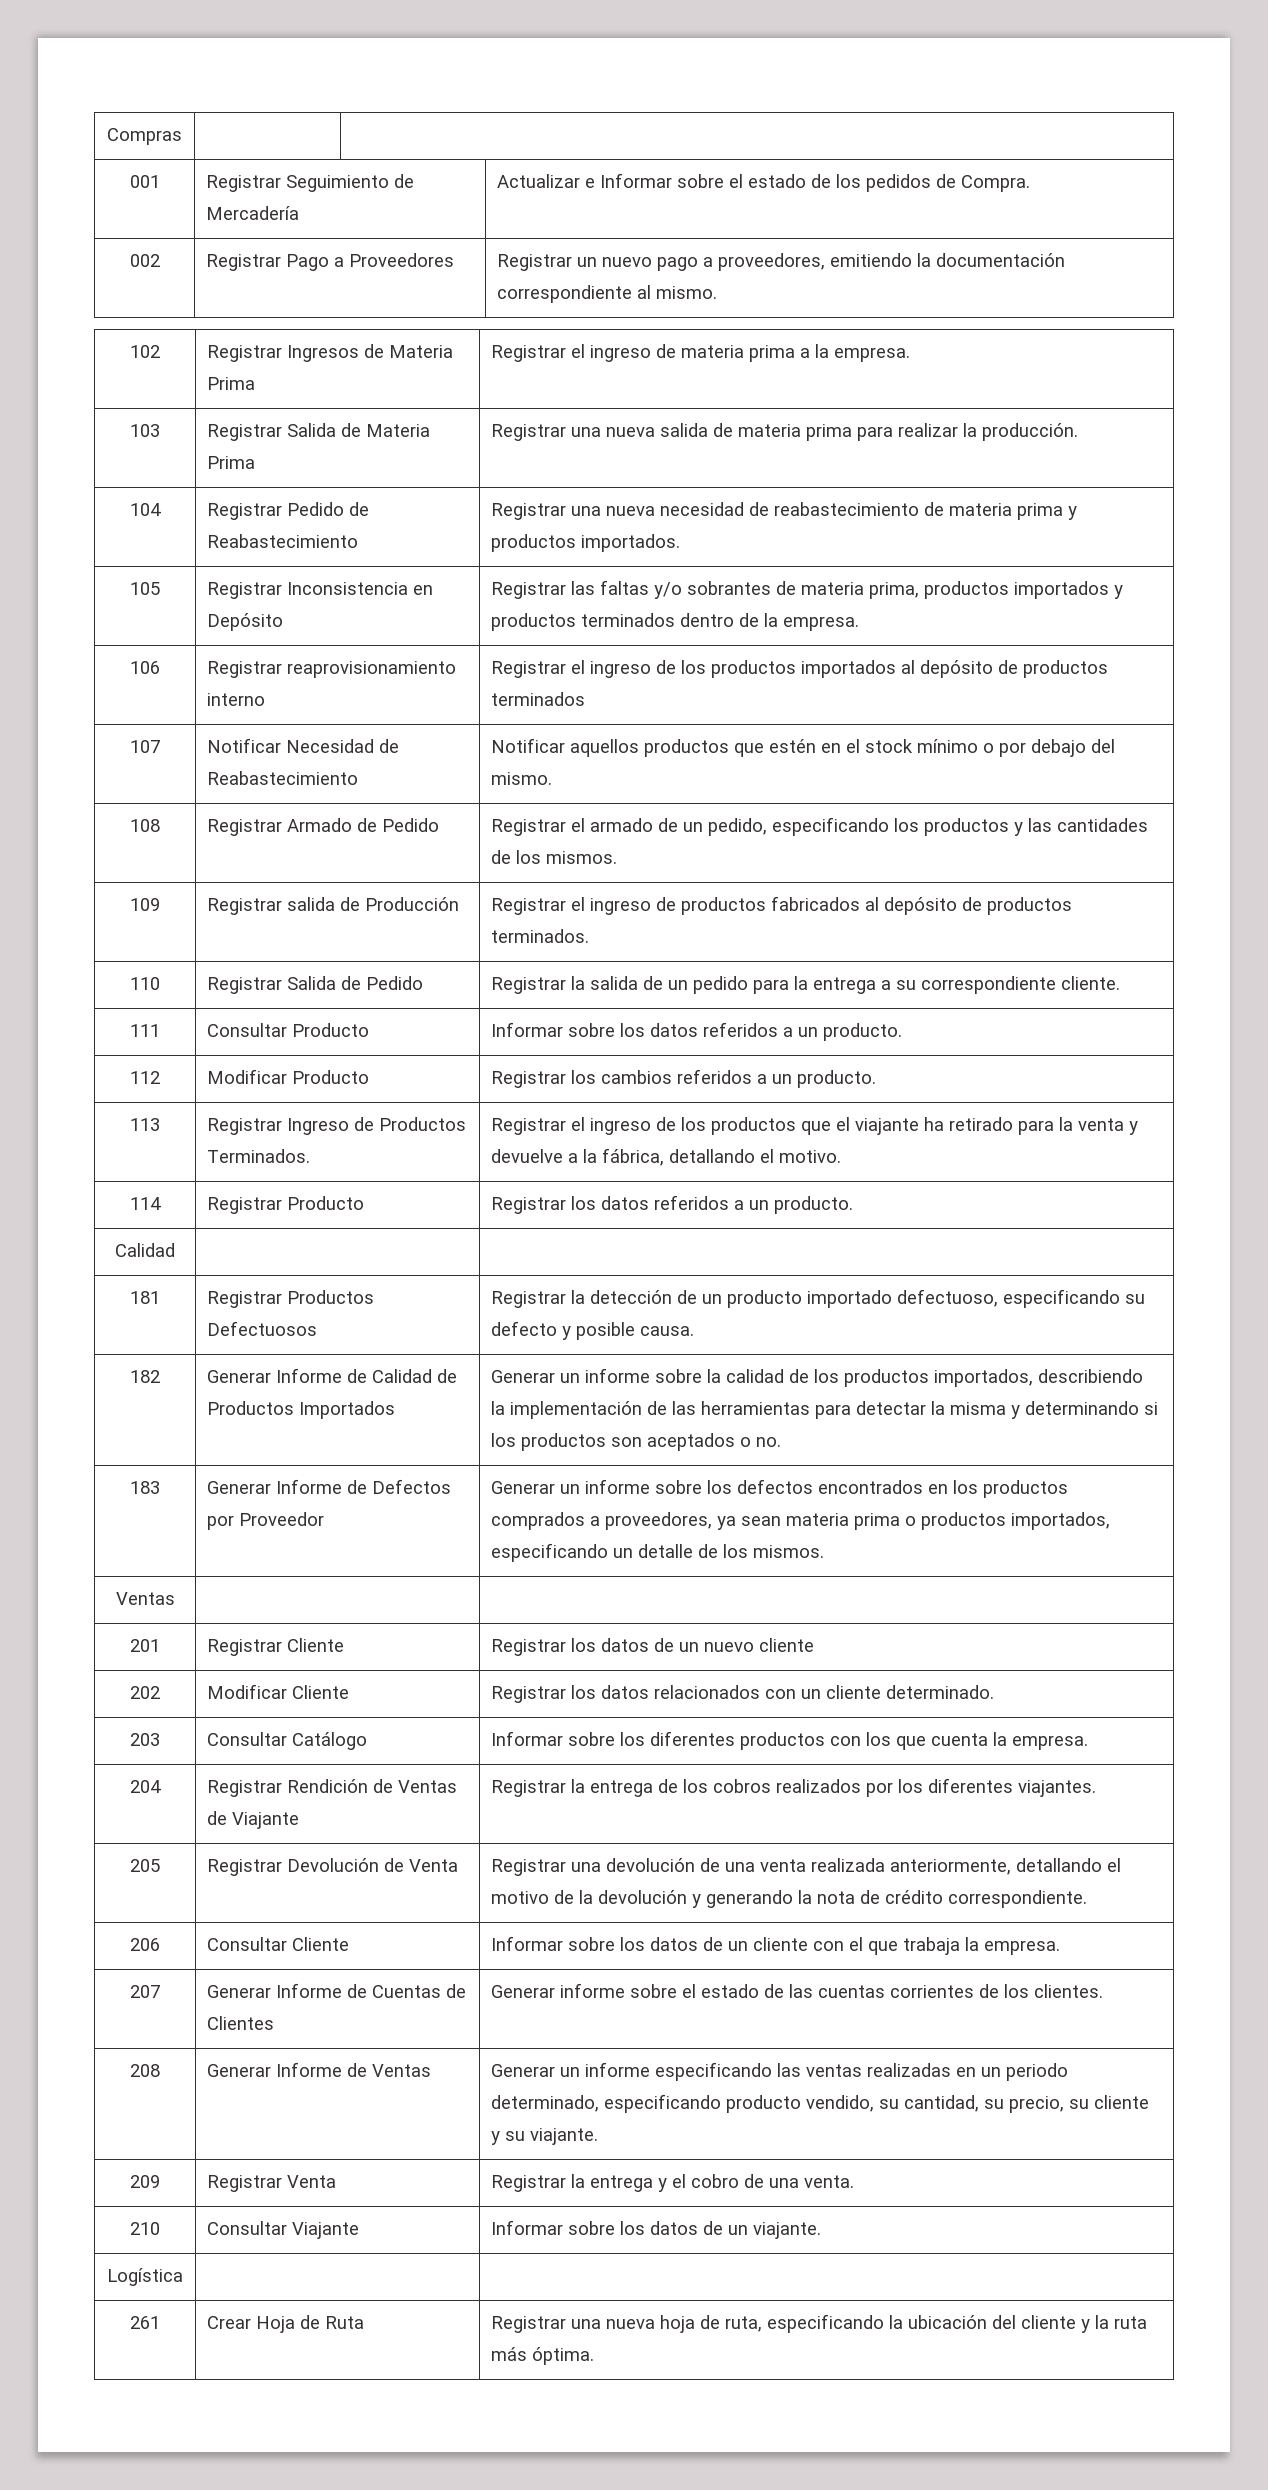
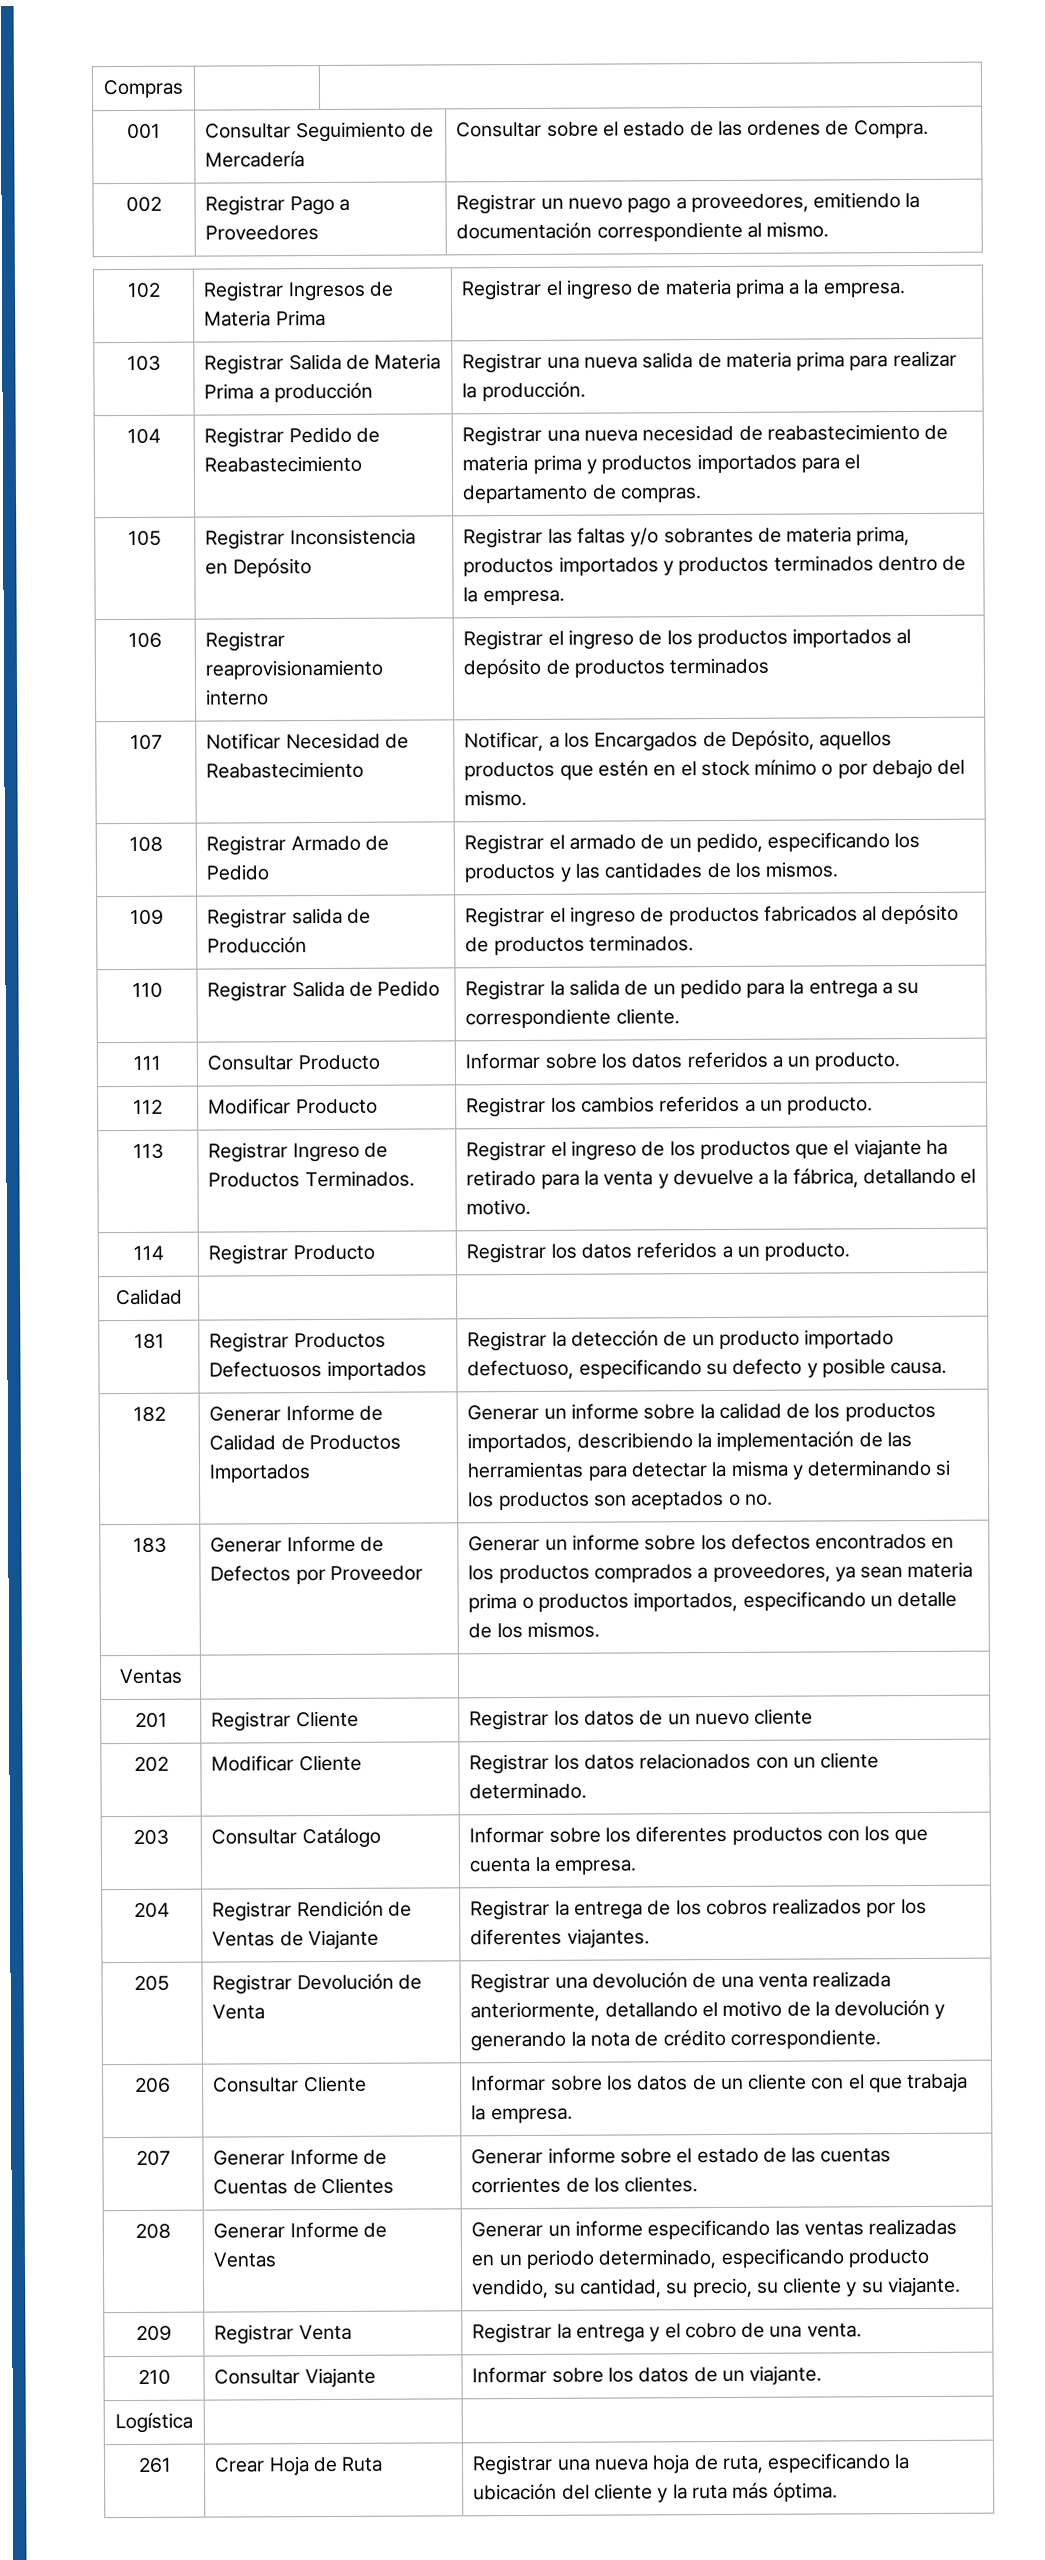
- 001 | Registrar Seguimiento de Mercadería | Actualizar e Informar sobre el estado de los pedidos de Compra.
+ 001 | Consultar Seguimiento de Mercadería | Consultar sobre el estado de las ordenes de Compra.
- 103 | Registrar Salida de Materia Prima | Registrar una nueva salida de materia prima para realizar la producción.
+ 103 | Registrar Salida de Materia Prima a producción | Registrar una nueva salida de materia prima para realizar la producción.
- 104 | Registrar Pedido de Reabastecimiento | Registrar una nueva necesidad de reabastecimiento de materia prima y productos importados.
+ 104 | Registrar Pedido de Reabastecimiento | Registrar una nueva necesidad de reabastecimiento de materia prima y productos importados para el departamento de compras.
- 107 | Notificar Necesidad de Reabastecimiento | Notificar aquellos productos que estén en el stock mínimo o por debajo del mismo.
+ 107 | Notificar Necesidad de Reabastecimiento | Notificar, a los Encargados de Depósito, aquellos productos que estén en el stock mínimo o por debajo del mismo.
- 181 | Registrar Productos Defectuosos | Registrar la detección de un producto importado defectuoso, especificando su defecto y posible causa.
+ 181 | Registrar Productos Defectuosos importados | Registrar la detección de un producto importado defectuoso, especificando su defecto y posible causa.

